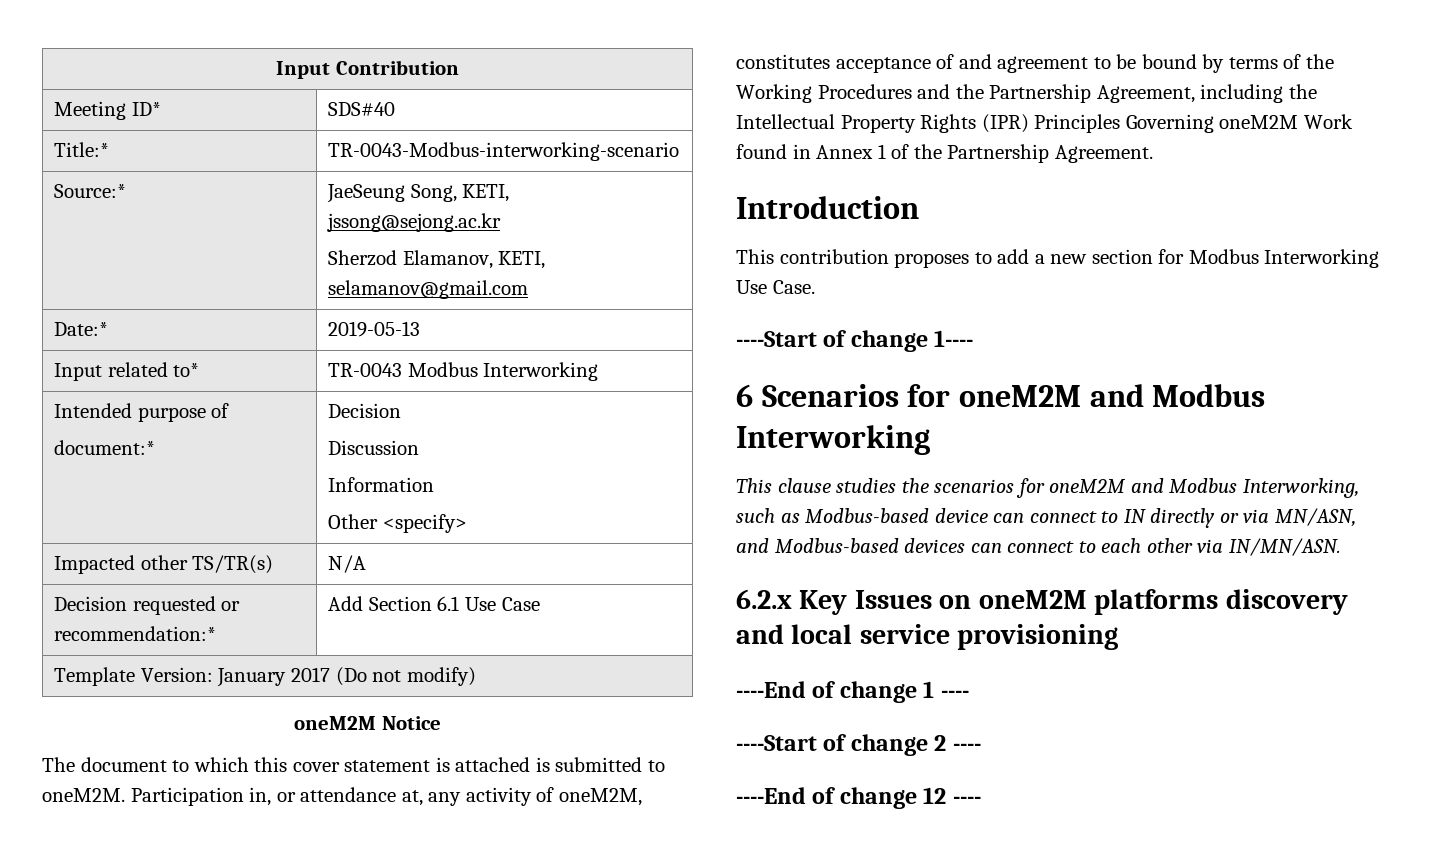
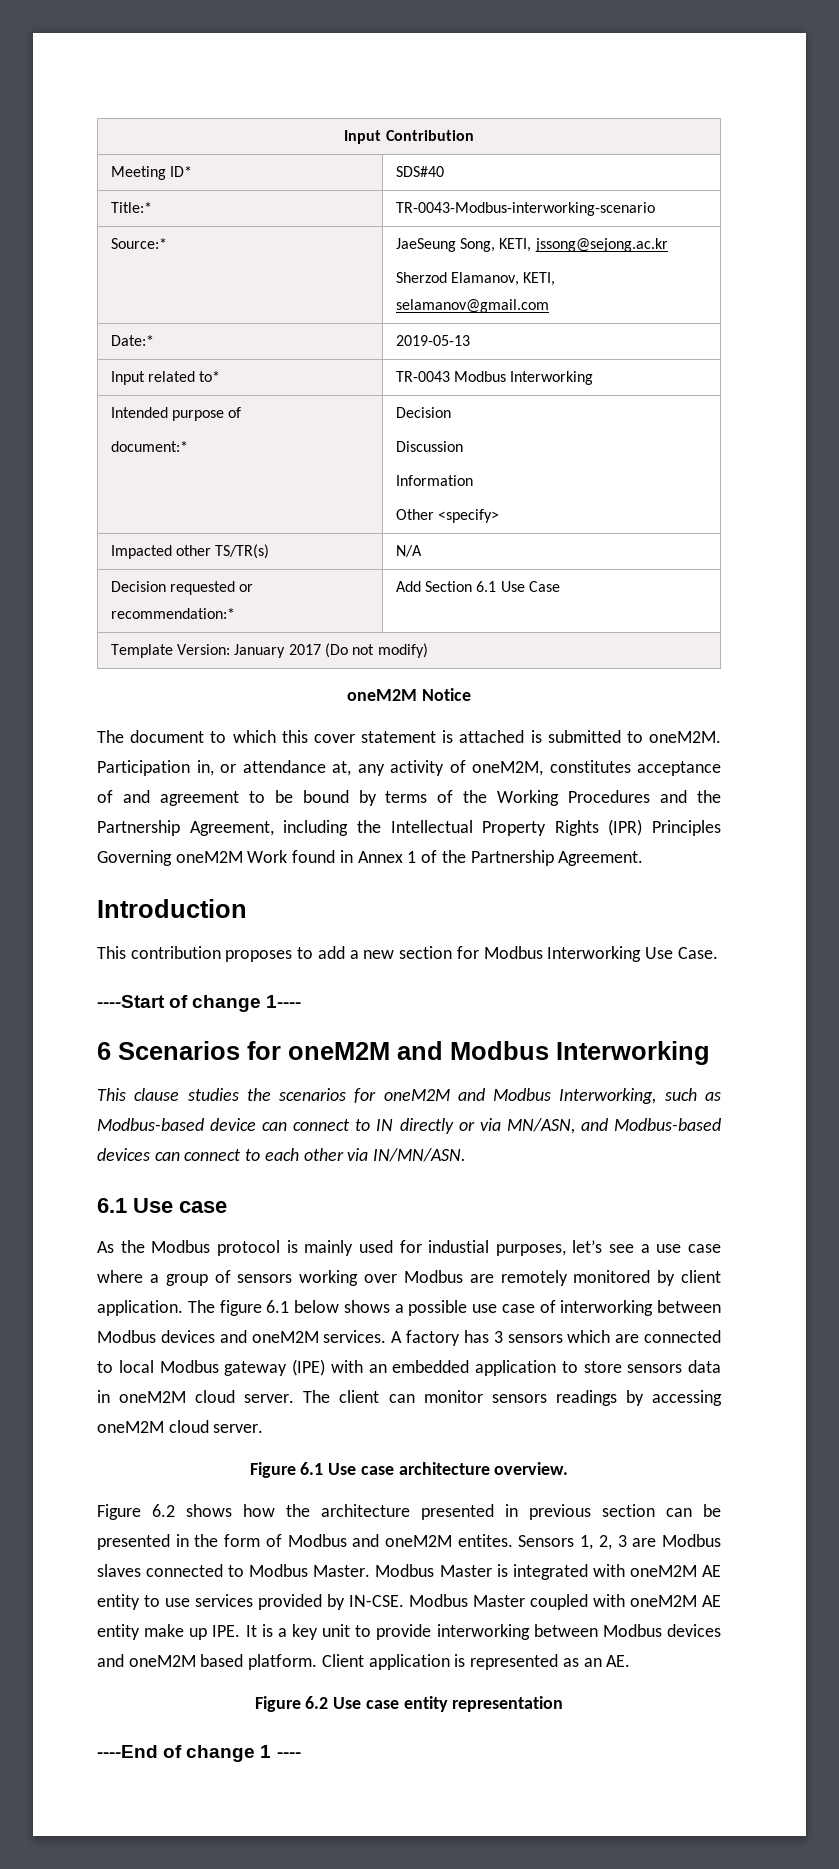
  This clause studies the scenarios for oneM2M and Modbus Interworking, such as Modbus-based device can connect to IN directly or via MN/ASN, and Modbus-based devices can connect to each other via IN/MN/ASN.
- 6.2.x Key Issues on oneM2M platforms discovery and local service provisioning
+ 6.1 Use case
+ As the Modbus protocol is mainly used for industial purposes, let’s see a use case where a group of sensors working over Modbus are remotely monitored by client application. The figure 6.1 below shows a possible use case of interworking between Modbus devices and oneM2M services. A factory has 3 sensors which are connected to local Modbus gateway (IPE) with an embedded application to store sensors data in oneM2M cloud server. The client can monitor sensors readings by accessing oneM2M cloud server.
+ Figure 6.1 Use case architecture overview.
+ Figure 6.2 shows how the architecture presented in previous section can be presented in the form of Modbus and oneM2M entites. Sensors 1, 2, 3 are Modbus slaves connected to Modbus Master. Modbus Master is integrated with oneM2M AE entity to use services provided by IN-CSE. Modbus Master coupled with oneM2M AE entity make up IPE. It is a key unit to provide interworking between Modbus devices and oneM2M based platform. Client application is represented as an AE.
+ Figure 6.2 Use case entity representation
- ----Start of change 2 ----
- ----End of change 12 ----

